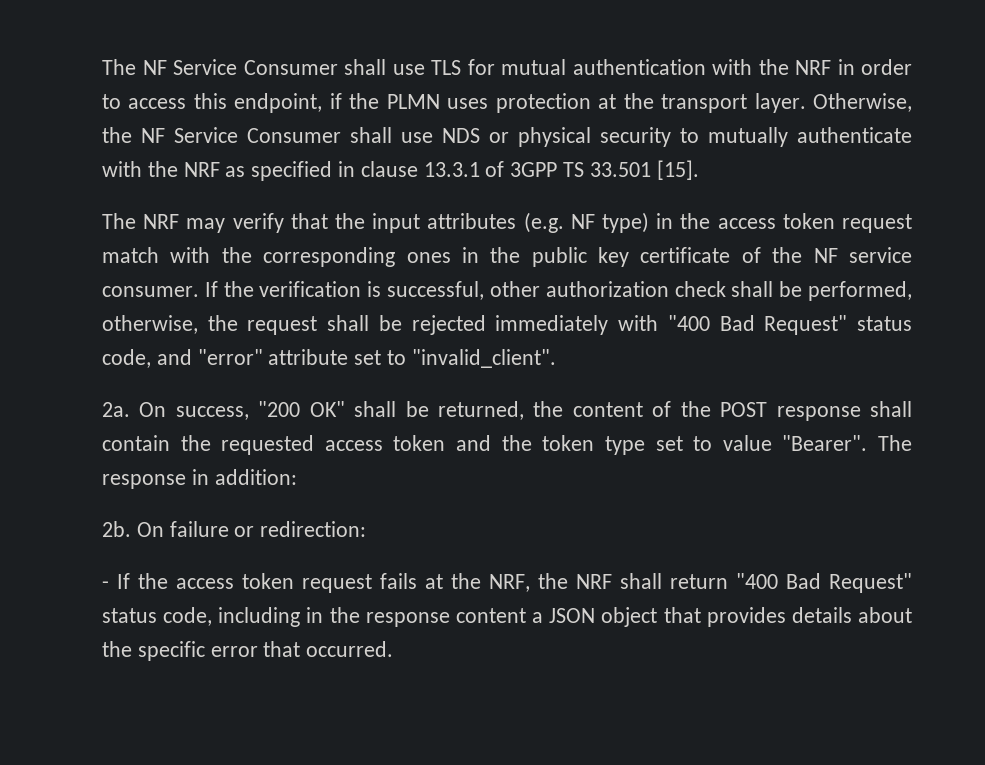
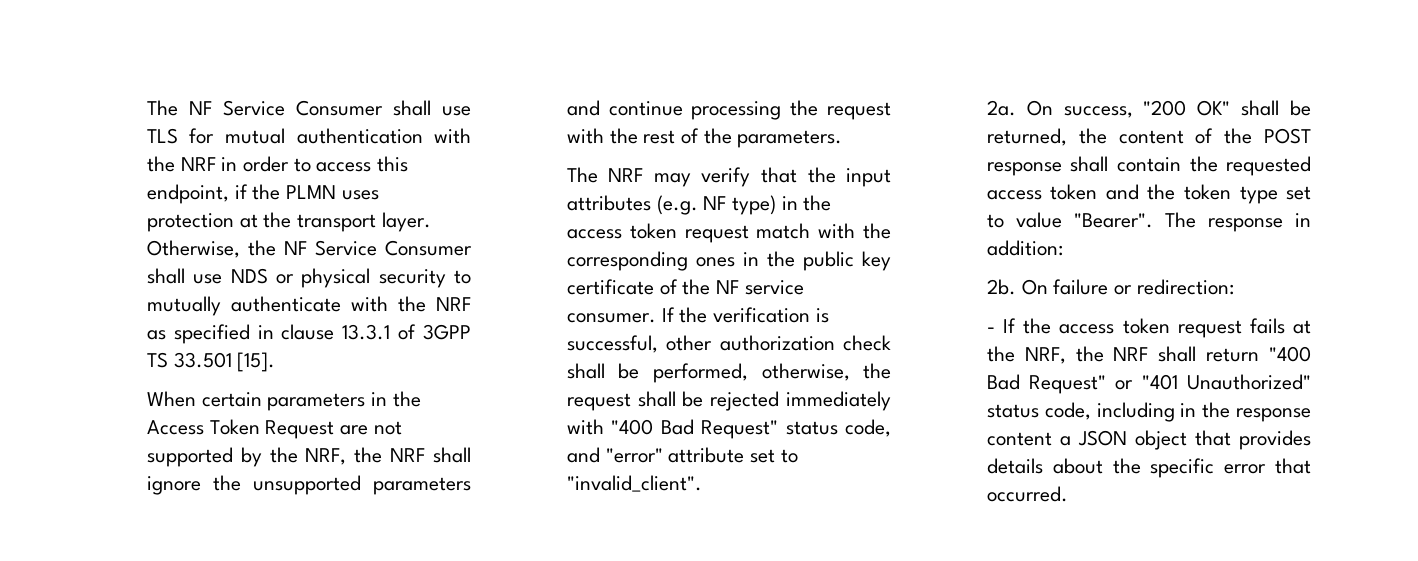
+ When certain parameters in the Access Token Request are not supported by the NRF, the NRF shall ignore the unsupported parameters and continue processing the request with the rest of the parameters.
- - If the access token request fails at the NRF, the NRF shall return "400 Bad Request" status code, including in the response content a JSON object that provides details about the specific error that occurred.
+ - If the access token request fails at the NRF, the NRF shall return "400 Bad Request" or "401 Unauthorized" status code, including in the response content a JSON object that provides details about the specific error that occurred.

